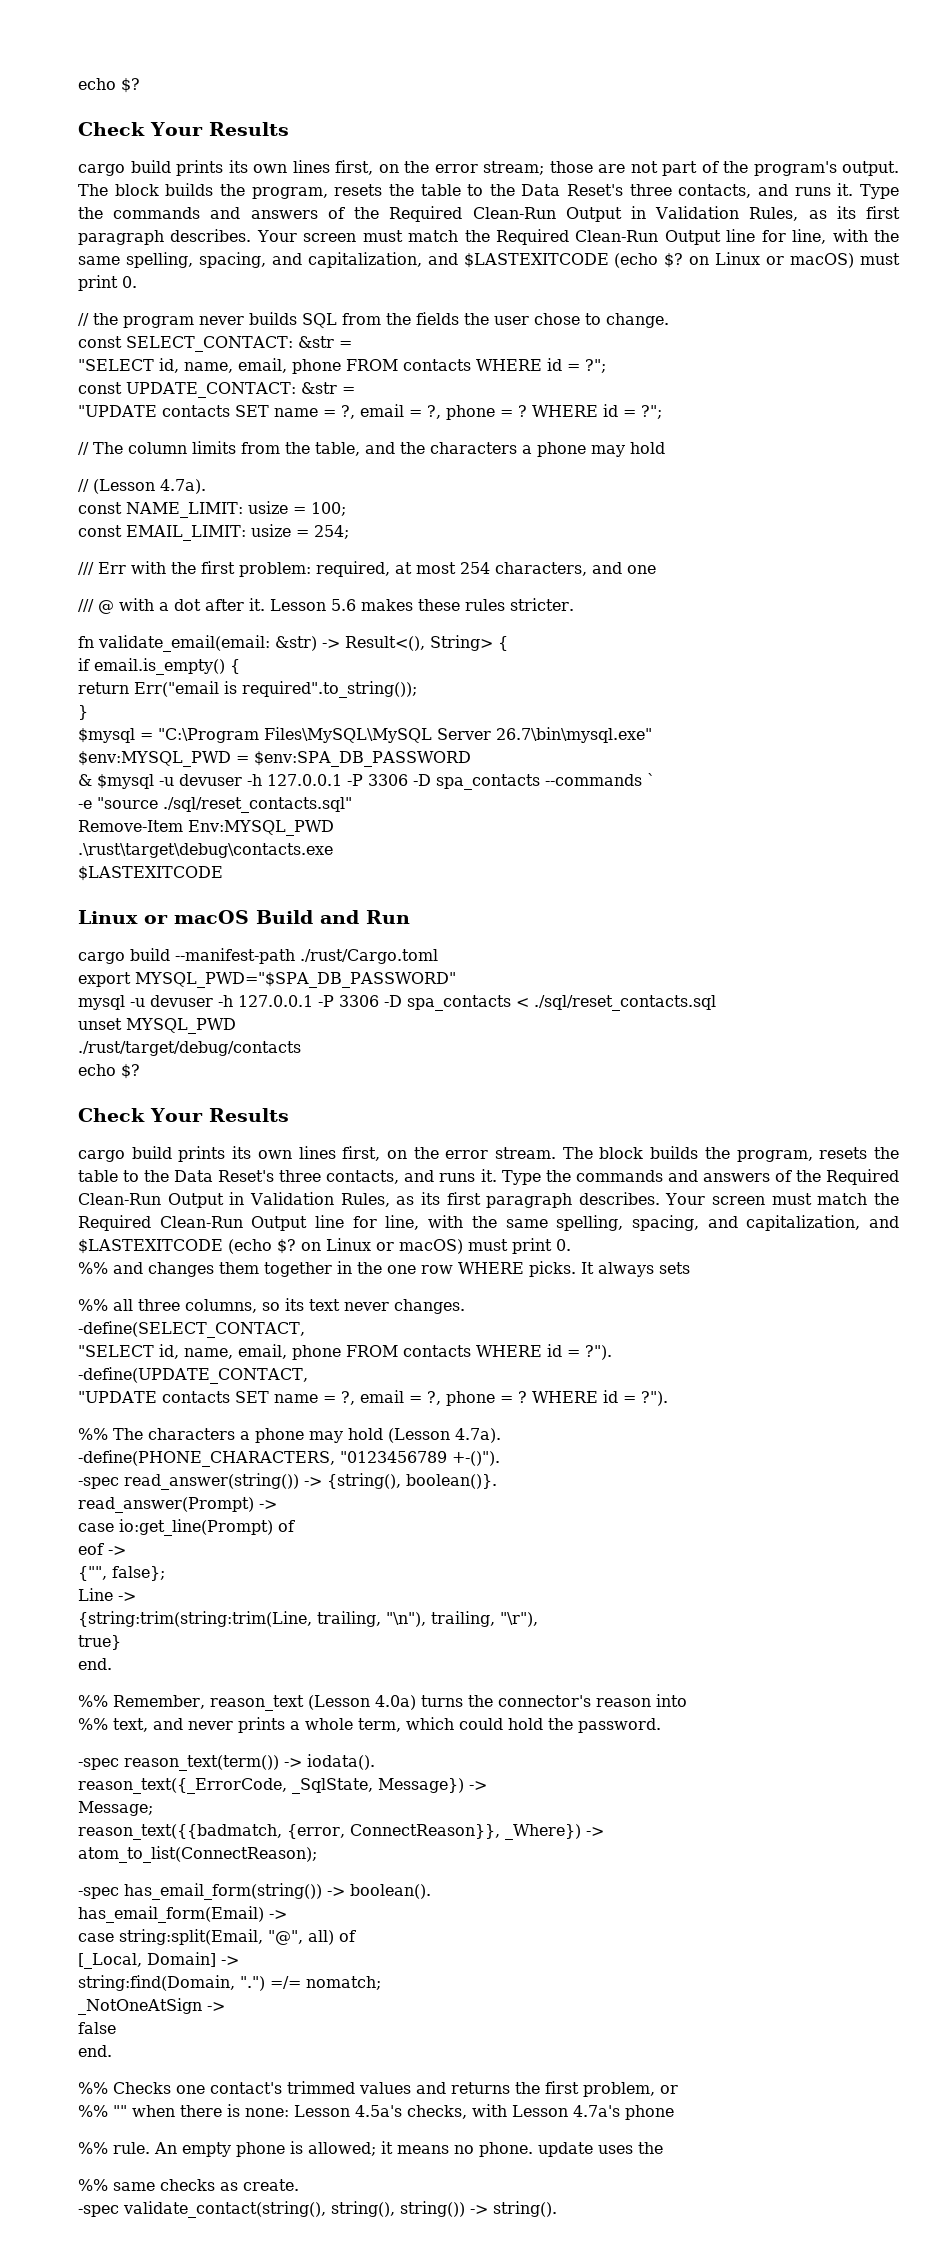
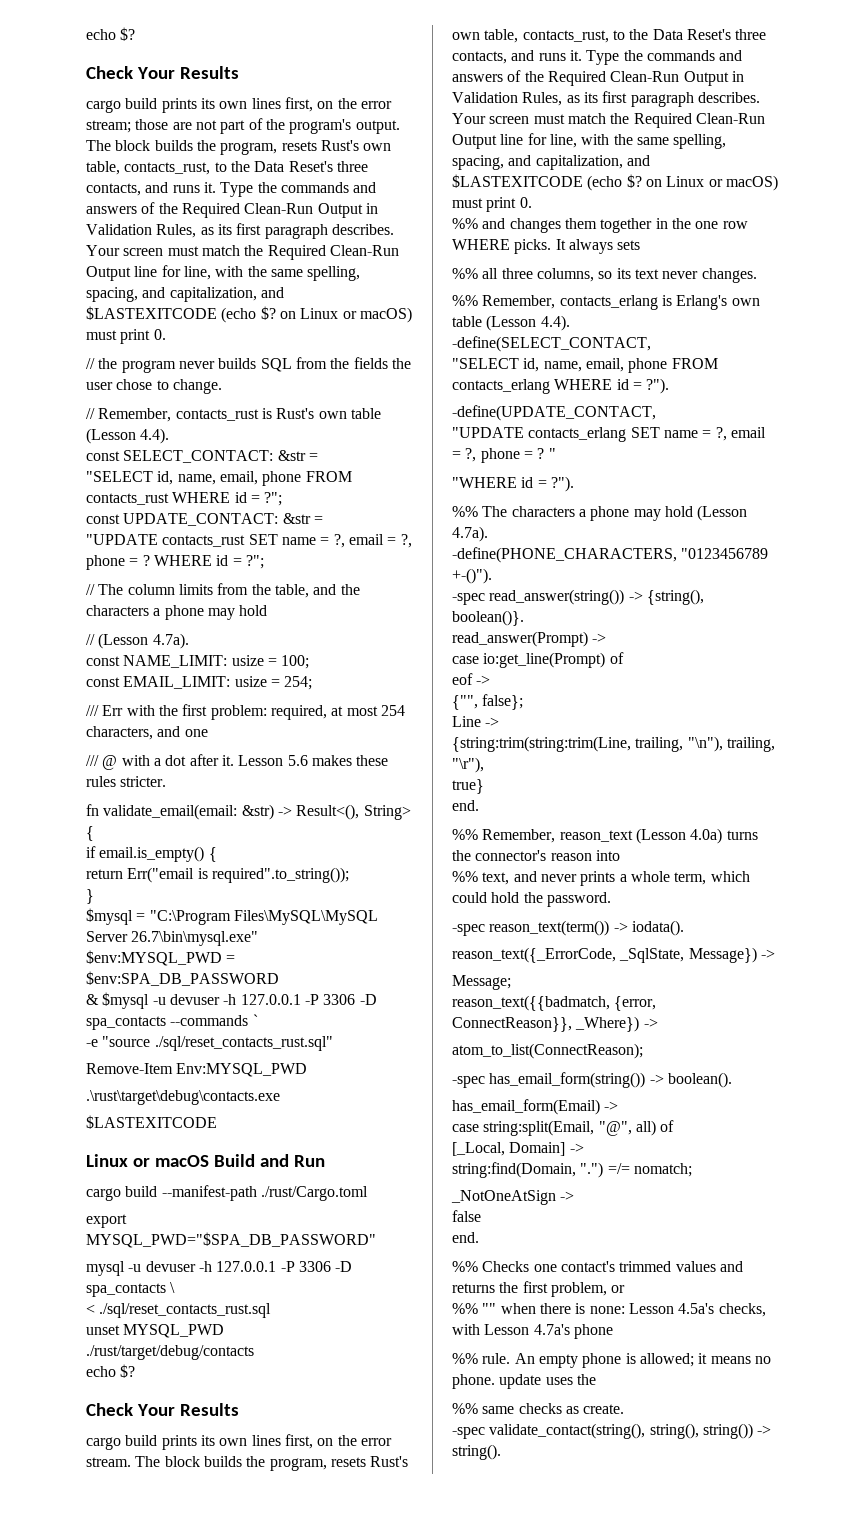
- cargo build prints its own lines first, on the error stream; those are not part of the program's output. The block builds the program, resets the table to the Data Reset's three contacts, and runs it.
+ cargo build prints its own lines first, on the error stream; those are not part of the program's output. The block builds the program, resets Rust's own table, contacts_rust, to the Data Reset's three contacts, and runs it.
+ // Remember, contacts_rust is Rust's own table (Lesson 4.4).
- "SELECT id, name, email, phone FROM contacts WHERE id = ?";
+ "SELECT id, name, email, phone FROM contacts_rust WHERE id = ?";
  const UPDATE_CONTACT: &str =
- "UPDATE contacts SET name = ?, email = ?, phone = ?
+ "UPDATE contacts_rust SET name = ?, email = ?, phone = ?
- -e "source ./sql/reset_contacts.sql"
+ -e "source ./sql/reset_contacts_rust.sql"
- mysql -u devuser -h 127.0.0.1 -P 3306 -D spa_contacts < ./sql/reset_contacts.sql
+ mysql -u devuser -h 127.0.0.1 -P 3306 -D spa_contacts \
+ < ./sql/reset_contacts_rust.sql
- cargo build prints its own lines first, on the error stream. The block builds the program, resets the table to the Data Reset's three contacts, and runs it.
+ cargo build prints its own lines first, on the error stream. The block builds the program, resets Rust's own table, contacts_rust, to the Data Reset's three contacts, and runs it.
+ %% Remember, contacts_erlang is Erlang's own table (Lesson 4.4).
- "SELECT id, name, email, phone FROM contacts WHERE id = ?").
+ "SELECT id, name, email, phone FROM contacts_erlang WHERE id = ?").
  -define(UPDATE_CONTACT,
- "UPDATE contacts SET name = ?, email = ?, phone = ? WHERE id = ?").
+ "UPDATE contacts_erlang SET name = ?, email = ?, phone = ? "
+ "WHERE id = ?").

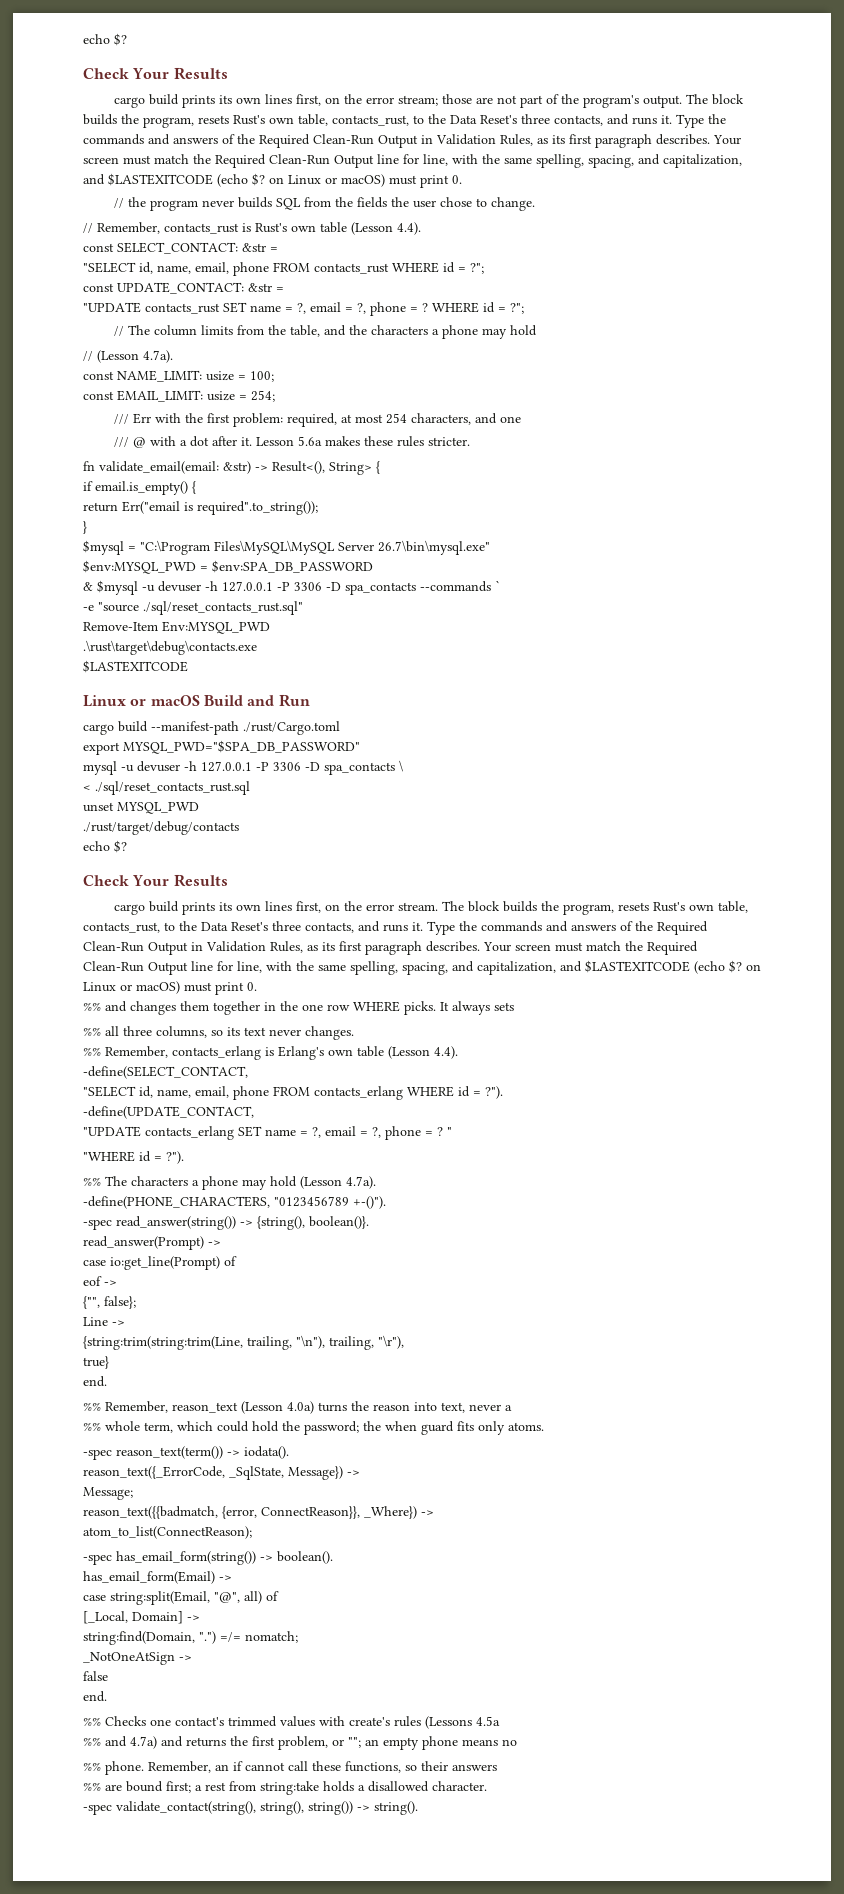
- Lesson 5.6 makes these rules stricter.
+ Lesson 5.6a makes these rules stricter.
- %% Remember, reason_text (Lesson 4.0a) turns the connector's reason into
- %% text, and never prints a whole term, which could hold the password.
+ %% Remember, reason_text (Lesson 4.0a) turns the reason into text, never a
+ %% whole term, which could hold the password; the when guard fits only atoms.
- %% Checks one contact's trimmed values and returns the first problem, or
- %% "" when there is none: Lesson 4.5a's checks, with Lesson 4.7a's phone
- %% rule. An empty phone is allowed; it means no phone. update uses the
- %% same checks as create.
+ %% Checks one contact's trimmed values with create's rules (Lessons 4.5a
+ %% and 4.7a) and returns the first problem, or ""; an empty phone means no
+ %% phone. Remember, an if cannot call these functions, so their answers
+ %% are bound first; a rest from string:take holds a disallowed character.

